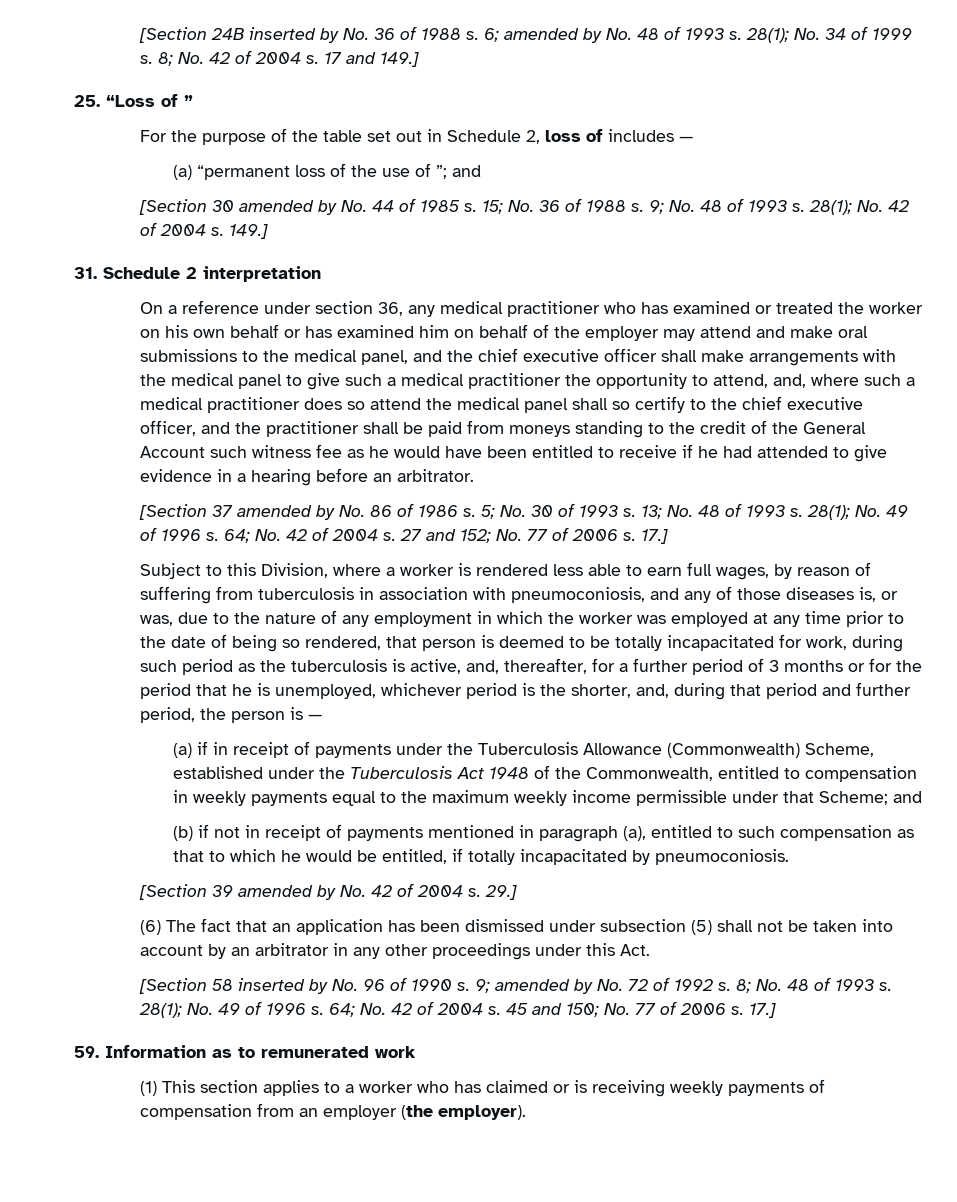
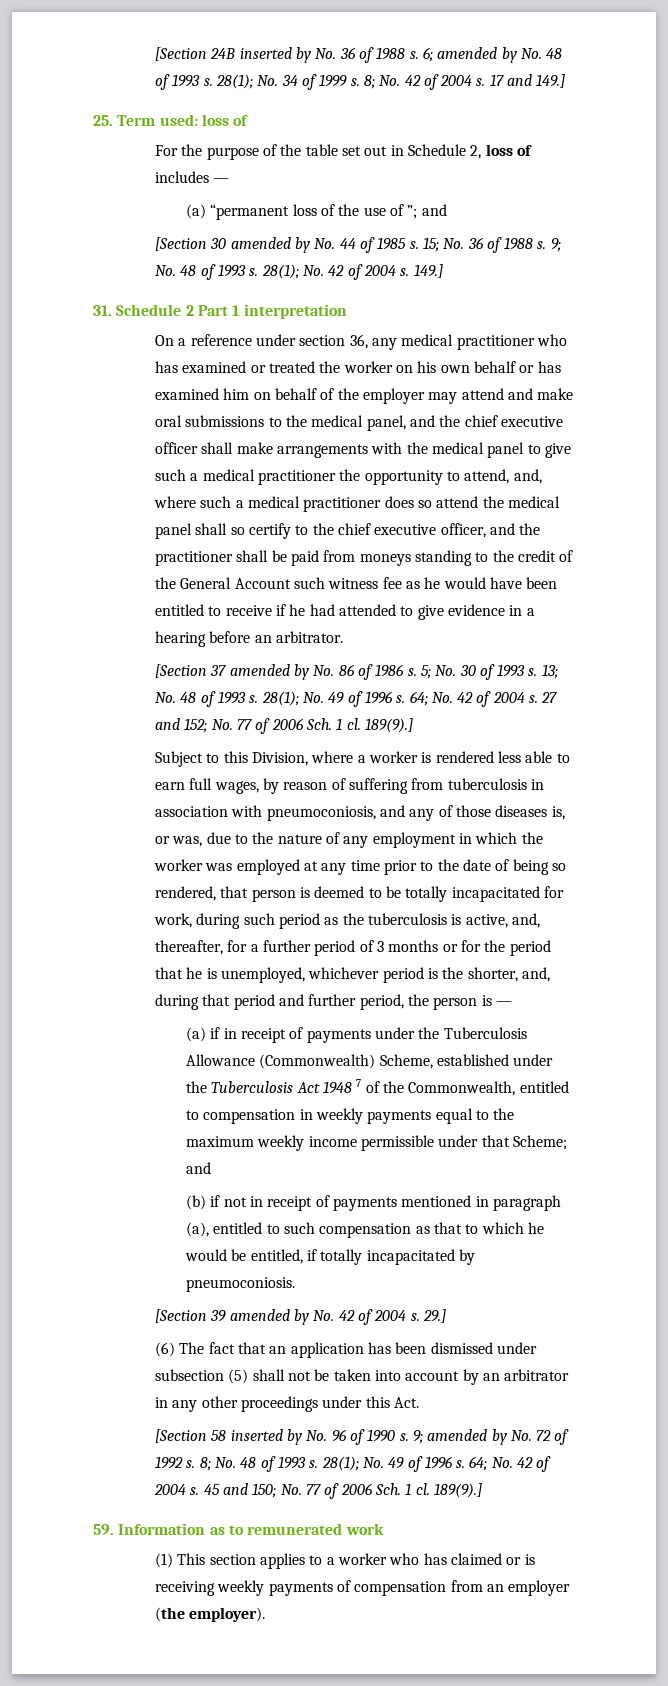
- 25. “Loss of ”
+ 25. Term used: loss of
- 31. Schedule 2 interpretation
+ 31. Schedule 2 Part 1 interpretation
- 27 and 152; No. 77 of 2006 s. 17.]
+ 27 and 152; No. 77 of 2006 Sch. 1 cl. 189(9).]
- (a) if in receipt of payments under the Tuberculosis Allowance (Commonwealth) Scheme, established under the Tuberculosis Act 1948 of the Commonwealth, entitled to compensation in weekly payments equal to the maximum weekly income permissible under that Scheme; and
+ (a) if in receipt of payments under the Tuberculosis Allowance (Commonwealth) Scheme, established under the Tuberculosis Act 1948 7 of the Commonwealth, entitled to compensation in weekly payments equal to the maximum weekly income permissible under that Scheme; and
- 45 and 150; No. 77 of 2006 s. 17.]
+ 45 and 150; No. 77 of 2006 Sch. 1 cl. 189(9).]

